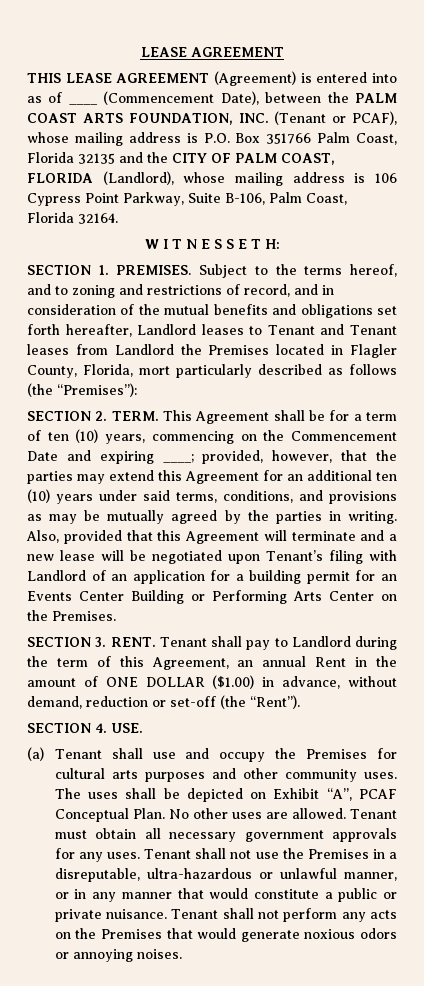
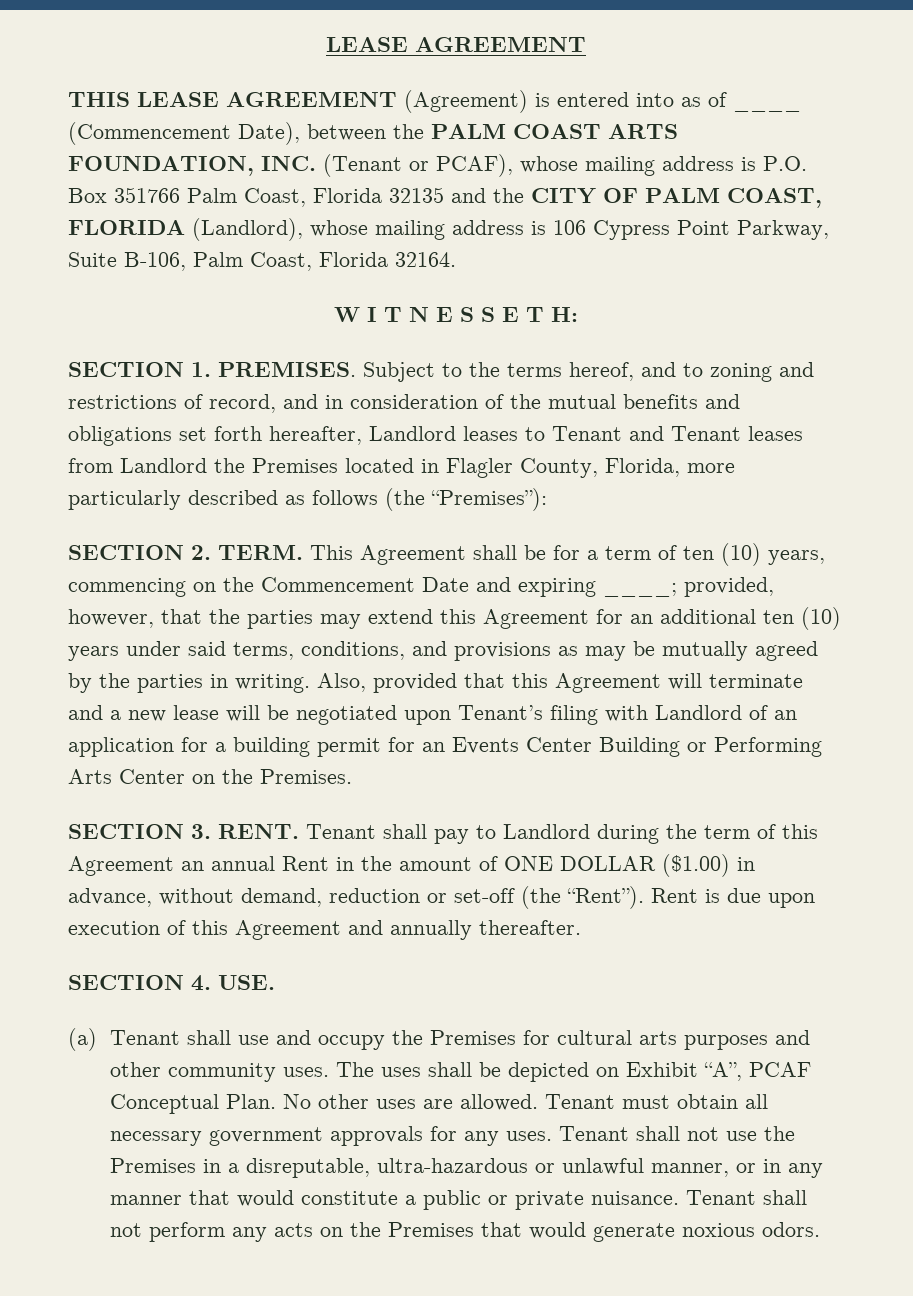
- Subject to the terms hereof, and to zoning and restrictions of record, and in consideration of the mutual benefits and obligations set forth hereafter, Landlord leases to Tenant and Tenant leases from Landlord the Premises located in Flagler County, Florida, mort particularly described as follows (the “Premises”):
+ Subject to the terms hereof, and to zoning and restrictions of record, and in consideration of the mutual benefits and obligations set forth hereafter, Landlord leases to Tenant and Tenant leases from Landlord the Premises located in Flagler County, Florida, more particularly described as follows (the “Premises”):
- Tenant shall pay to Landlord during the term of this Agreement, an annual Rent in the amount of ONE DOLLAR ($1.00) in advance, without demand, reduction or set-off (the “Rent”).
+ Tenant shall pay to Landlord during the term of this Agreement an annual Rent in the amount of ONE DOLLAR ($1.00) in advance, without demand, reduction or set-off (the “Rent”). Rent is due upon execution of this Agreement and annually thereafter.
- Tenant shall not perform any acts on the Premises that would generate noxious odors or annoying noises.
+ Tenant shall not perform any acts on the Premises that would generate noxious odors.

